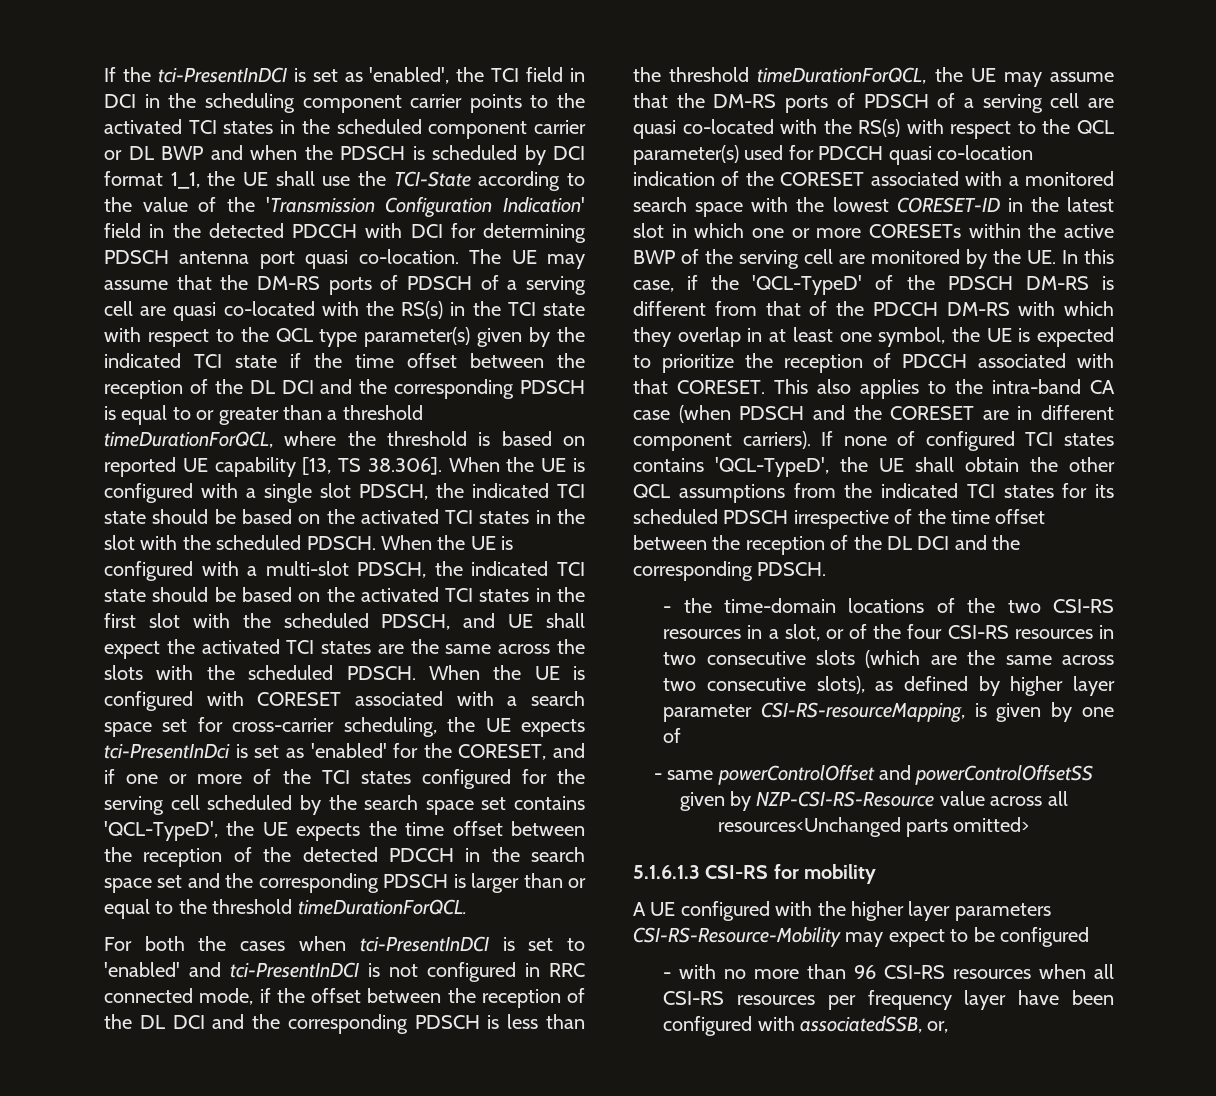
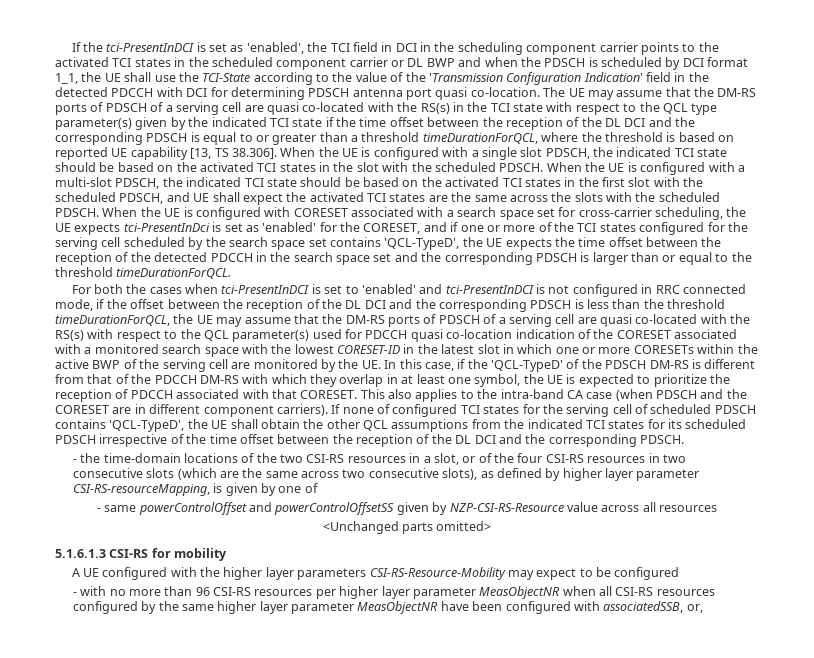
- If none of configured TCI states contains 'QCL-TypeD', the UE shall obtain the other QCL assumptions from the indicated TCI states for its scheduled PDSCH irrespective of the time offset between the reception of the DL DCI and the corresponding PDSCH.
+ If none of configured TCI states for the serving cell of scheduled PDSCH contains 'QCL-TypeD', the UE shall obtain the other QCL assumptions from the indicated TCI states for its scheduled PDSCH irrespective of the time offset between the reception of the DL DCI and the corresponding PDSCH.
- - same powerControlOffset and powerControlOffsetSS given by NZP-CSI-RS-Resource value across all resources<Unchanged parts omitted>
+ - same powerControlOffset and powerControlOffsetSS given by NZP-CSI-RS-Resource value across all resources
+ <Unchanged parts omitted>
- - with no more than 96 CSI-RS resources when all CSI-RS resources per frequency layer have been configured with associatedSSB, or,
+ - with no more than 96 CSI-RS resources per higher layer parameter MeasObjectNR when all CSI-RS resources configured by the same higher layer parameter MeasObjectNR have been configured with associatedSSB, or,

